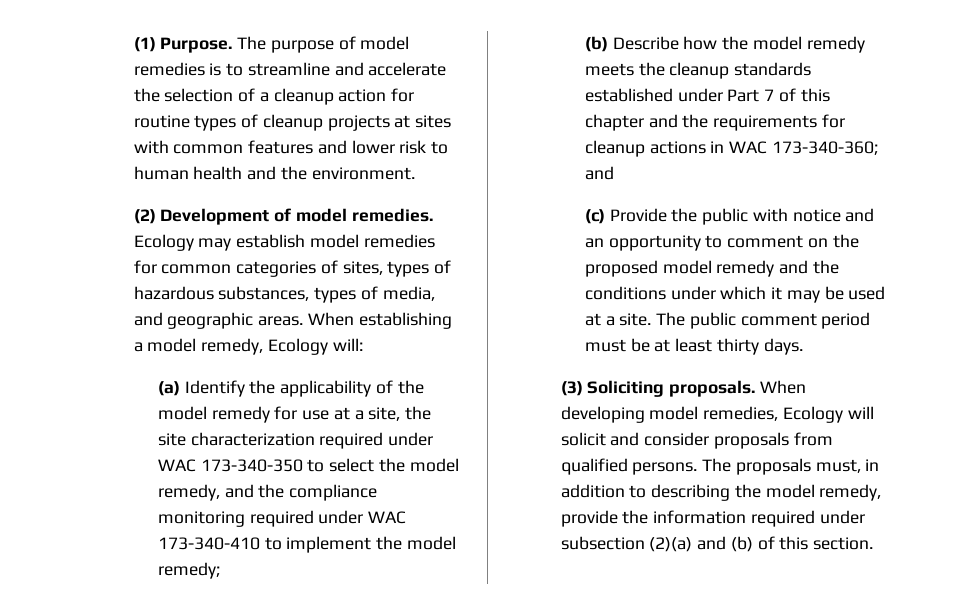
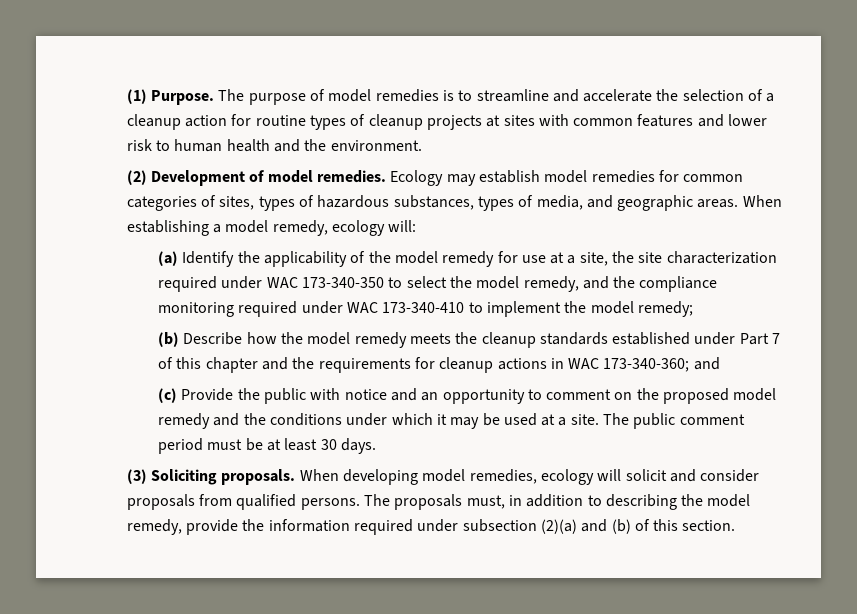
- When establishing a model remedy, Ecology will:
+ When establishing a model remedy, ecology will:
- The public comment period must be at least thirty days.
+ The public comment period must be at least 30 days.
- When developing model remedies, Ecology will solicit and consider proposals from qualified persons.
+ When developing model remedies, ecology will solicit and consider proposals from qualified persons.

